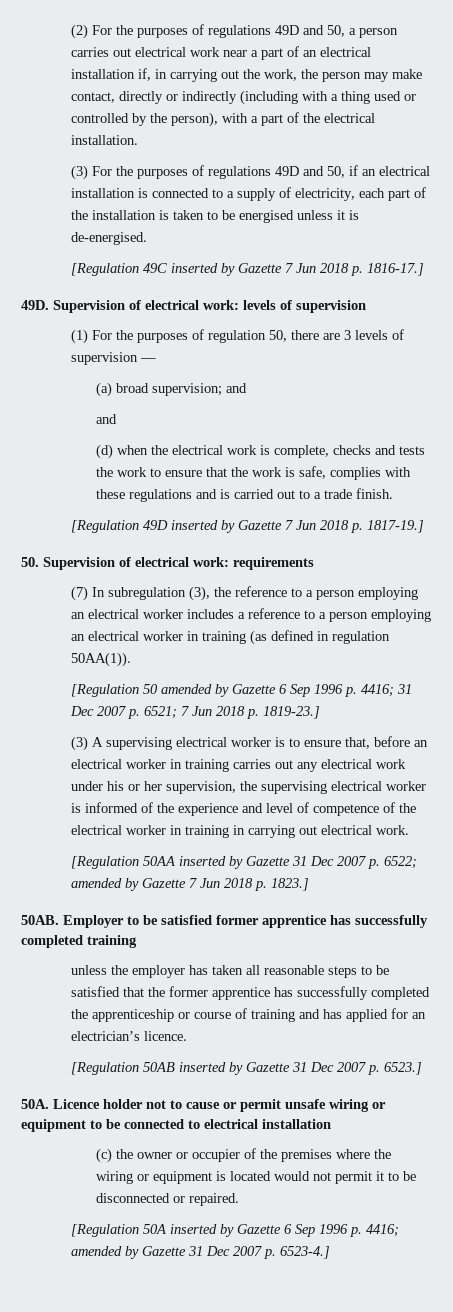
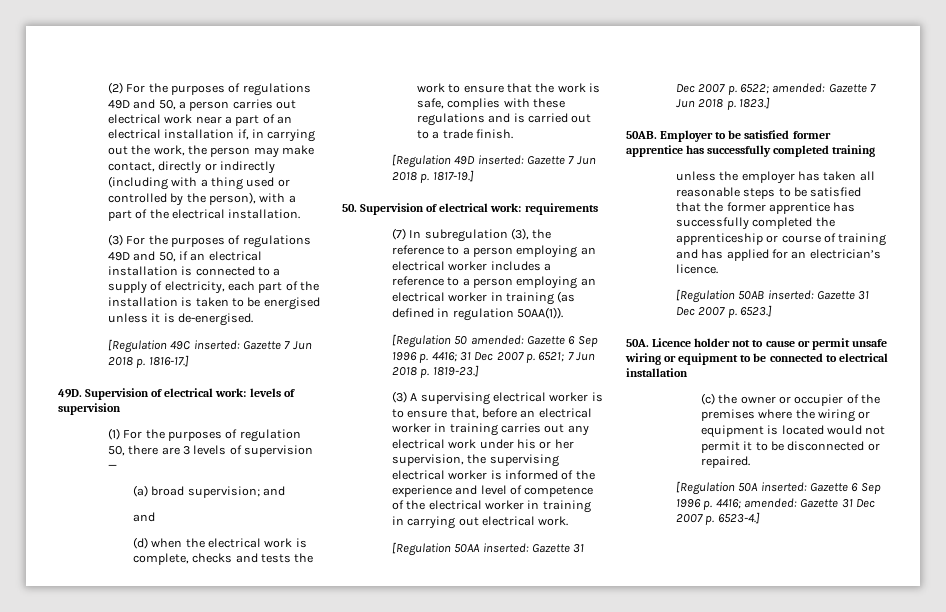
- [Regulation 49C inserted by Gazette 7 Jun 2018 p. 1816-17.]
+ [Regulation 49C inserted: Gazette 7 Jun 2018 p. 1816-17.]
- [Regulation 49D inserted by Gazette 7 Jun 2018 p. 1817-19.]
+ [Regulation 49D inserted: Gazette 7 Jun 2018 p. 1817-19.]
- [Regulation 50 amended by Gazette 6 Sep 1996 p. 4416; 31 Dec 2007 p. 6521; 7 Jun 2018 p. 1819-23.]
+ [Regulation 50 amended: Gazette 6 Sep 1996 p. 4416; 31 Dec 2007 p. 6521; 7 Jun 2018 p. 1819-23.]
- [Regulation 50AA inserted by Gazette 31 Dec 2007 p. 6522; amended by Gazette 7 Jun 2018 p. 1823.]
+ [Regulation 50AA inserted: Gazette 31 Dec 2007 p. 6522; amended: Gazette 7 Jun 2018 p. 1823.]
- [Regulation 50AB inserted by Gazette 31 Dec 2007 p. 6523.]
+ [Regulation 50AB inserted: Gazette 31 Dec 2007 p. 6523.]
- [Regulation 50A inserted by Gazette 6 Sep 1996 p. 4416; amended by Gazette 31 Dec 2007 p. 6523-4.]
+ [Regulation 50A inserted: Gazette 6 Sep 1996 p. 4416; amended: Gazette 31 Dec 2007 p. 6523-4.]

